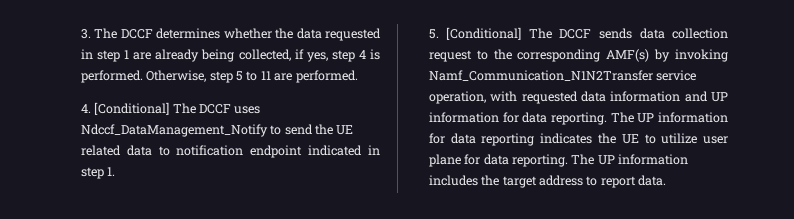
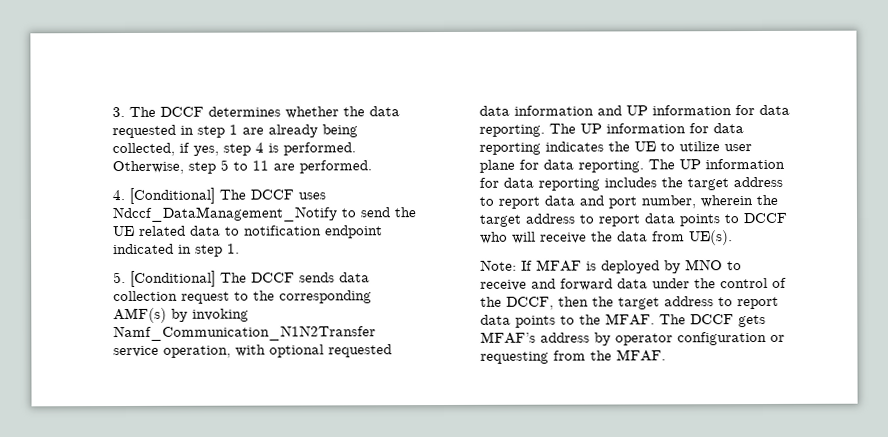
- 5. [Conditional] The DCCF sends data collection request to the corresponding AMF(s) by invoking Namf_Communication_N1N2Transfer service operation, with requested data information and UP information for data reporting.
+ 5. [Conditional] The DCCF sends data collection request to the corresponding AMF(s) by invoking Namf_Communication_N1N2Transfer service operation, with optional requested data information and UP information for data reporting.
- The UP information includes the target address to report data.
+ The UP information for data reporting includes the target address to report data and port number, wherein the target address to report data points to DCCF who will receive the data from UE(s).
+ Note: If MFAF is deployed by MNO to receive and forward data under the control of the DCCF, then the target address to report data points to the MFAF. The DCCF gets MFAF’s address by operator configuration or requesting from the MFAF.

